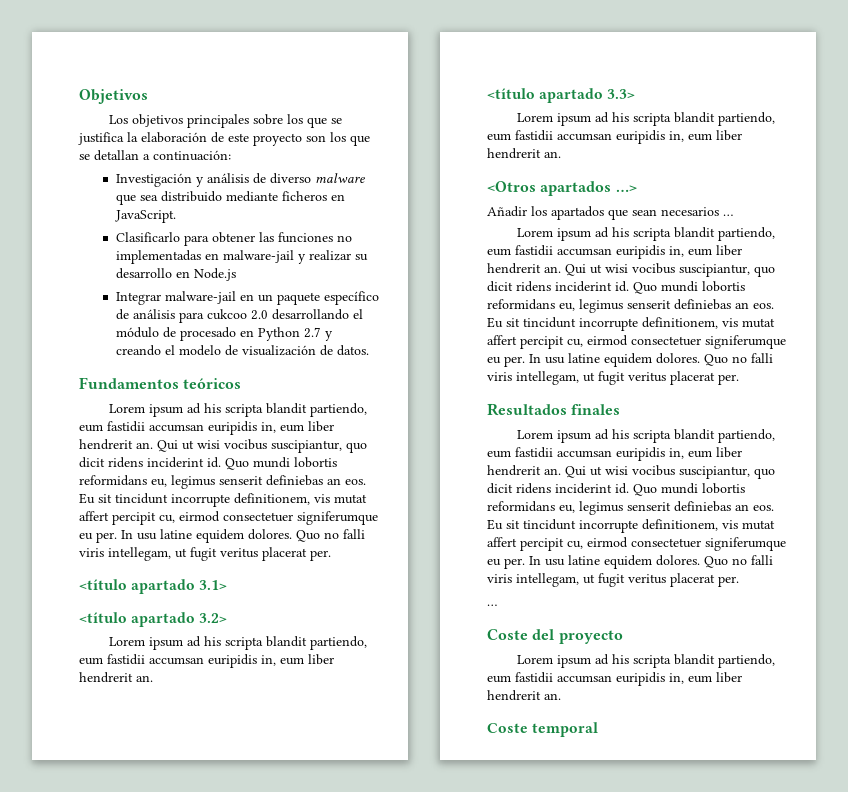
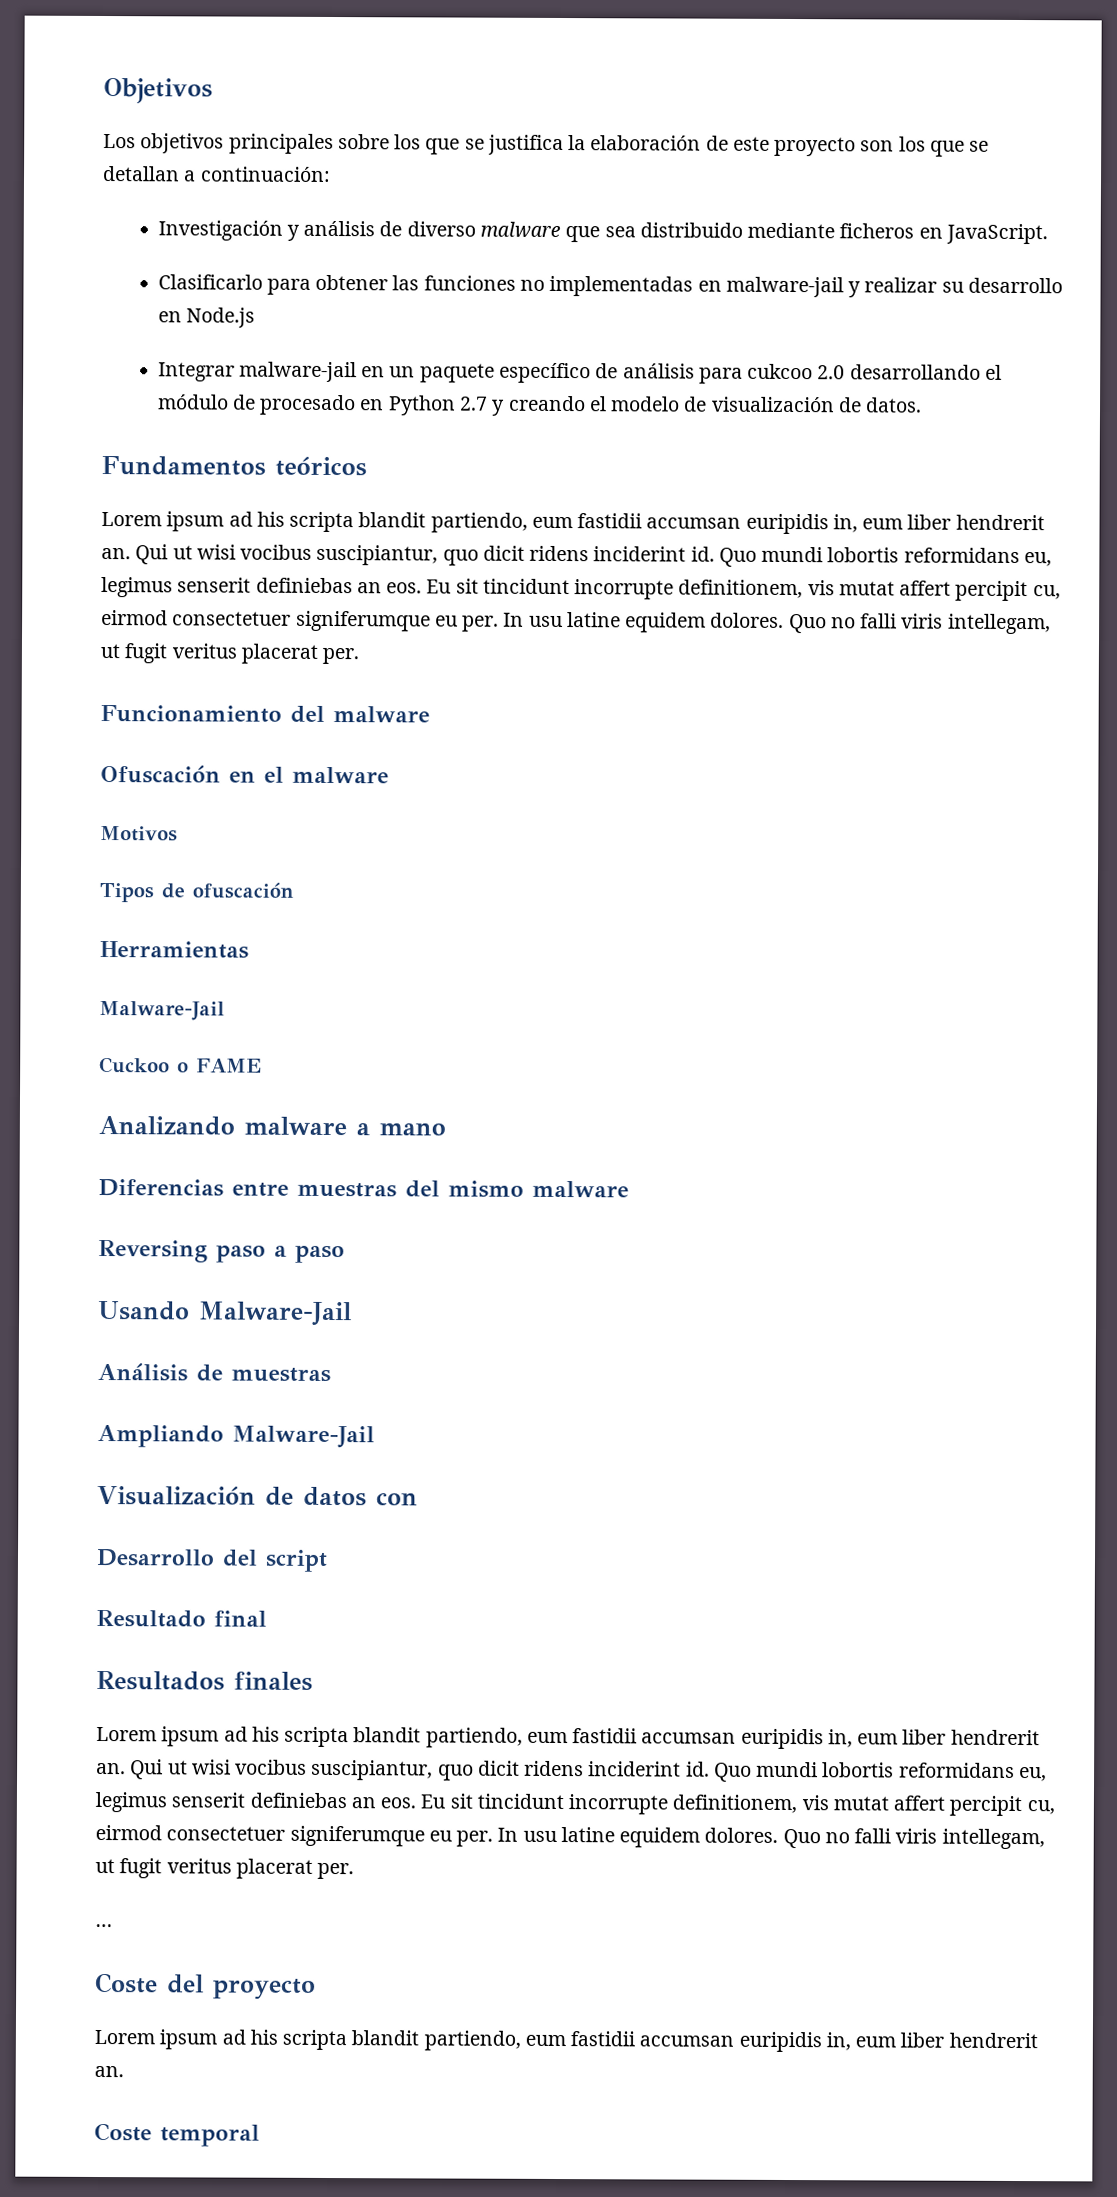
- <título apartado 3.1>
- <título apartado 3.2>
- Lorem ipsum ad his scripta blandit partiendo, eum fastidii accumsan euripidis in, eum liber hendrerit an.
- <título apartado 3.3>
- Lorem ipsum ad his scripta blandit partiendo, eum fastidii accumsan euripidis in, eum liber hendrerit an.
- <Otros apartados …>
- Añadir los apartados que sean necesarios …
- Lorem ipsum ad his scripta blandit partiendo, eum fastidii accumsan euripidis in, eum liber hendrerit an. Qui ut wisi vocibus suscipiantur, quo dicit ridens inciderint id. Quo mundi lobortis reformidans eu, legimus senserit definiebas an eos. Eu sit tincidunt incorrupte definitionem, vis mutat affert percipit cu, eirmod consectetuer signiferumque eu per. In usu latine equidem dolores. Quo no falli viris intellegam, ut fugit veritus placerat per.
+ Funcionamiento del malware
+ Ofuscación en el malware
+ Motivos
+ Tipos de ofuscación
+ Herramientas
+ Malware-Jail
+ Cuckoo o FAME
+ Analizando malware a mano
+ Diferencias entre muestras del mismo malware
+ Reversing paso a paso
+ Usando Malware-Jail
+ Análisis de muestras
+ Ampliando Malware-Jail
+ Visualización de datos con
+ Desarrollo del script
+ Resultado final

